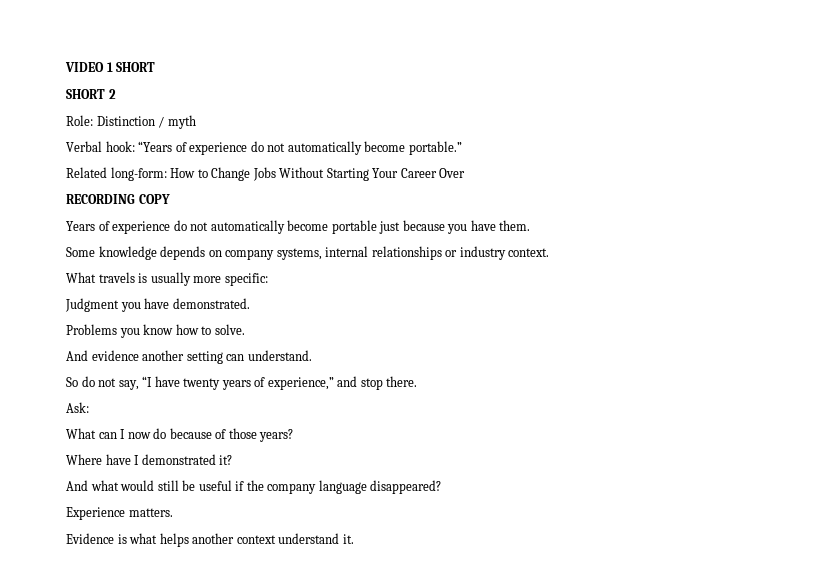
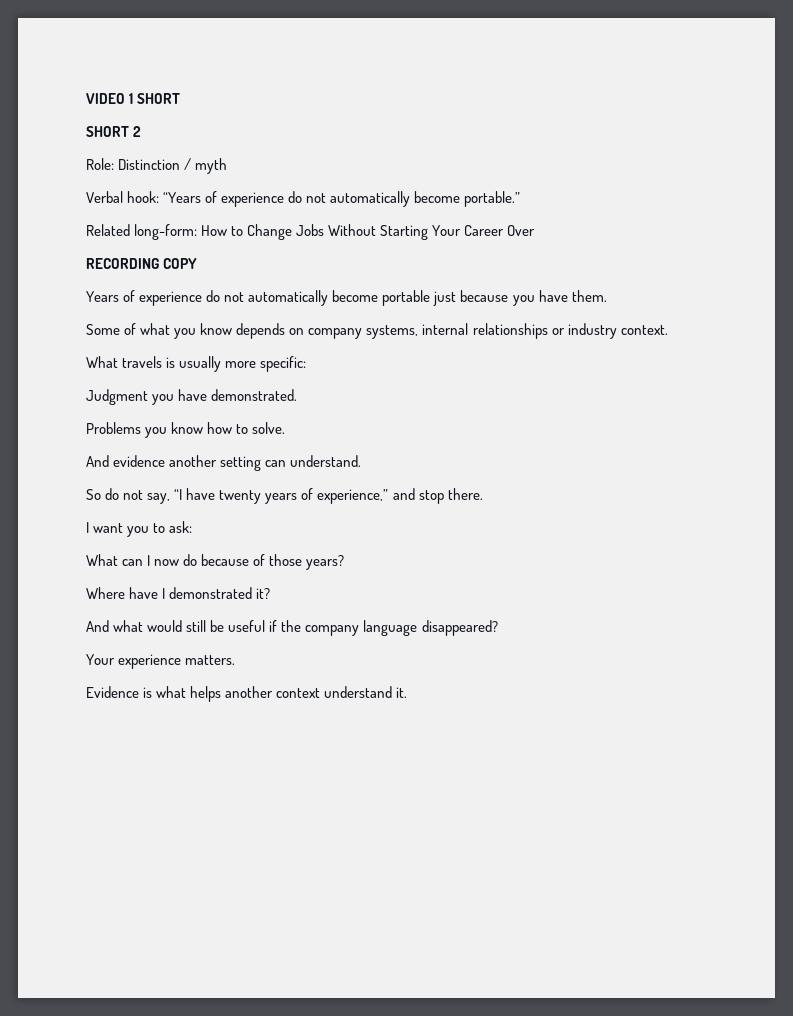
- Some knowledge depends on company systems, internal relationships or industry context.
+ Some of what you know depends on company systems, internal relationships or industry context.
- Ask:
+ I want you to ask:
- Experience matters.
+ Your experience matters.

